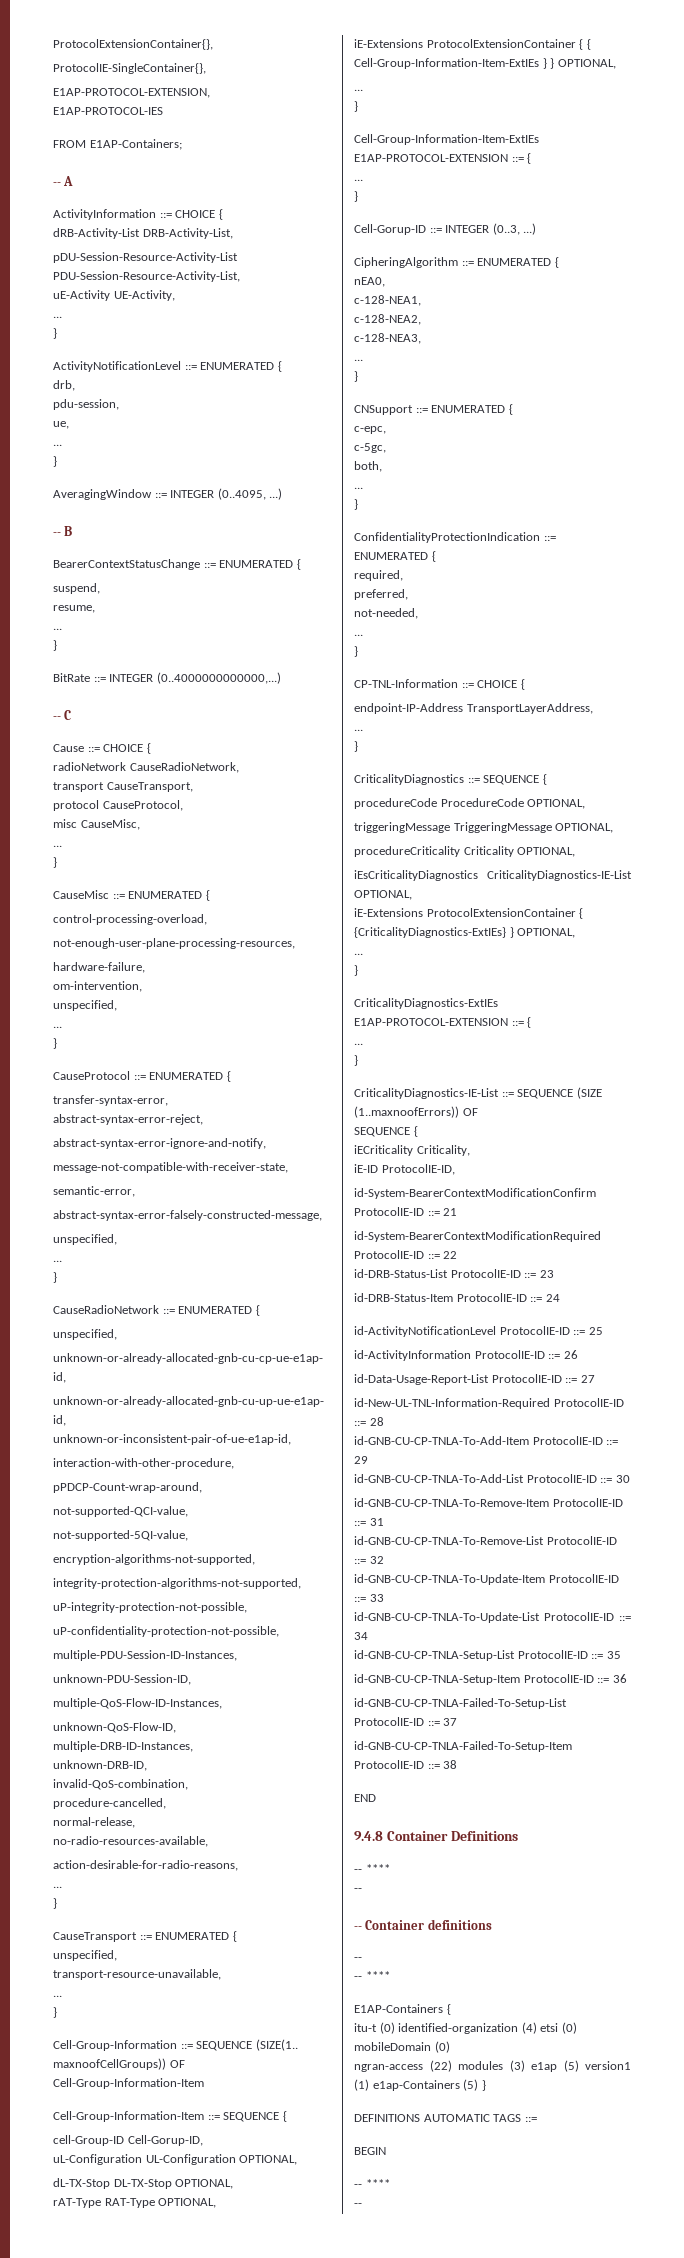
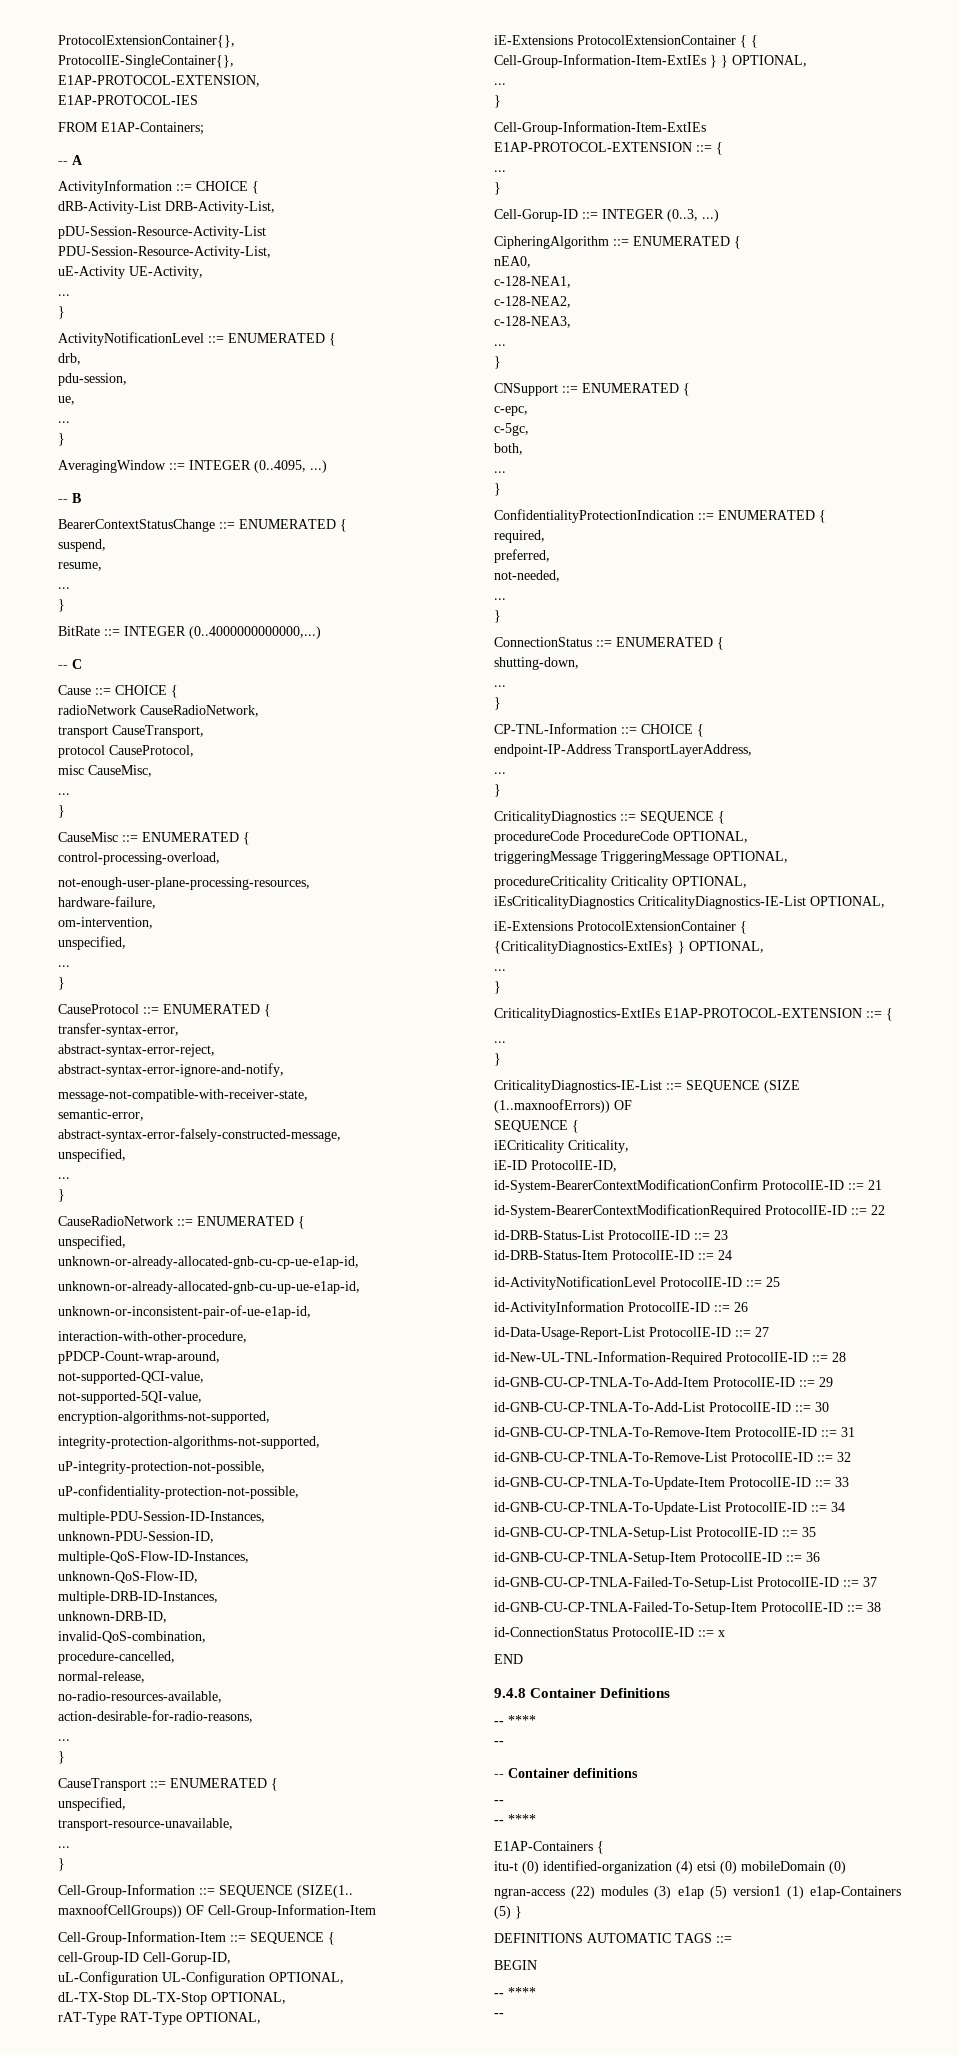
+ ConnectionStatus ::= ENUMERATED {
+ shutting-down,
+ ...
+ }
+ id-ConnectionStatus ProtocolIE-ID ::= x

